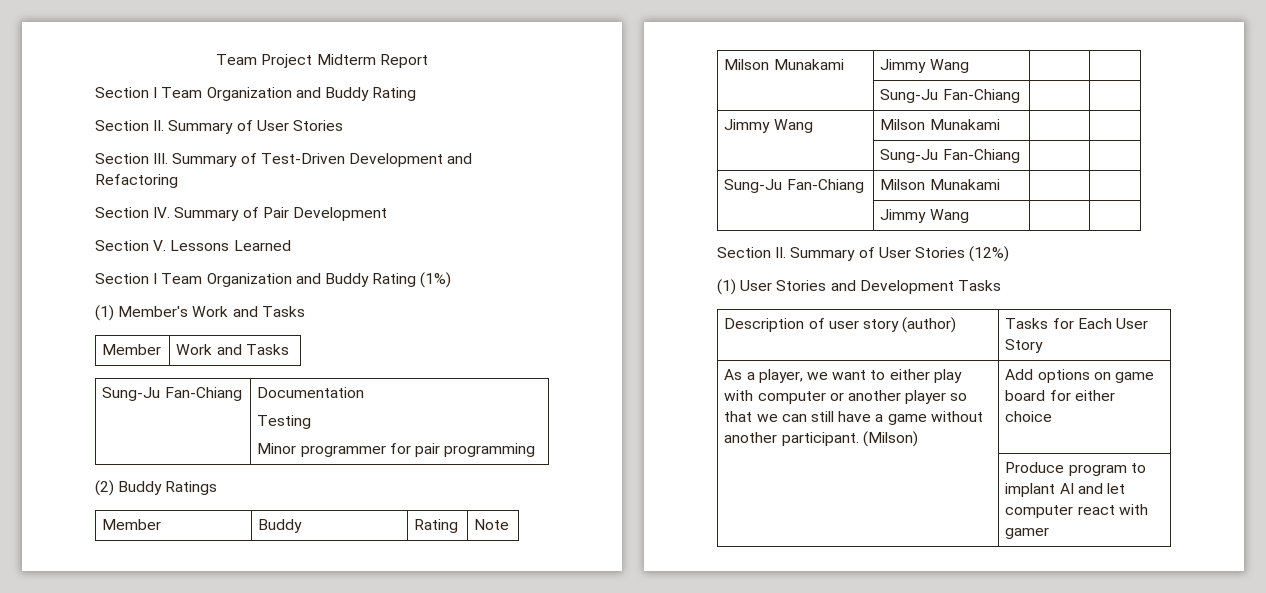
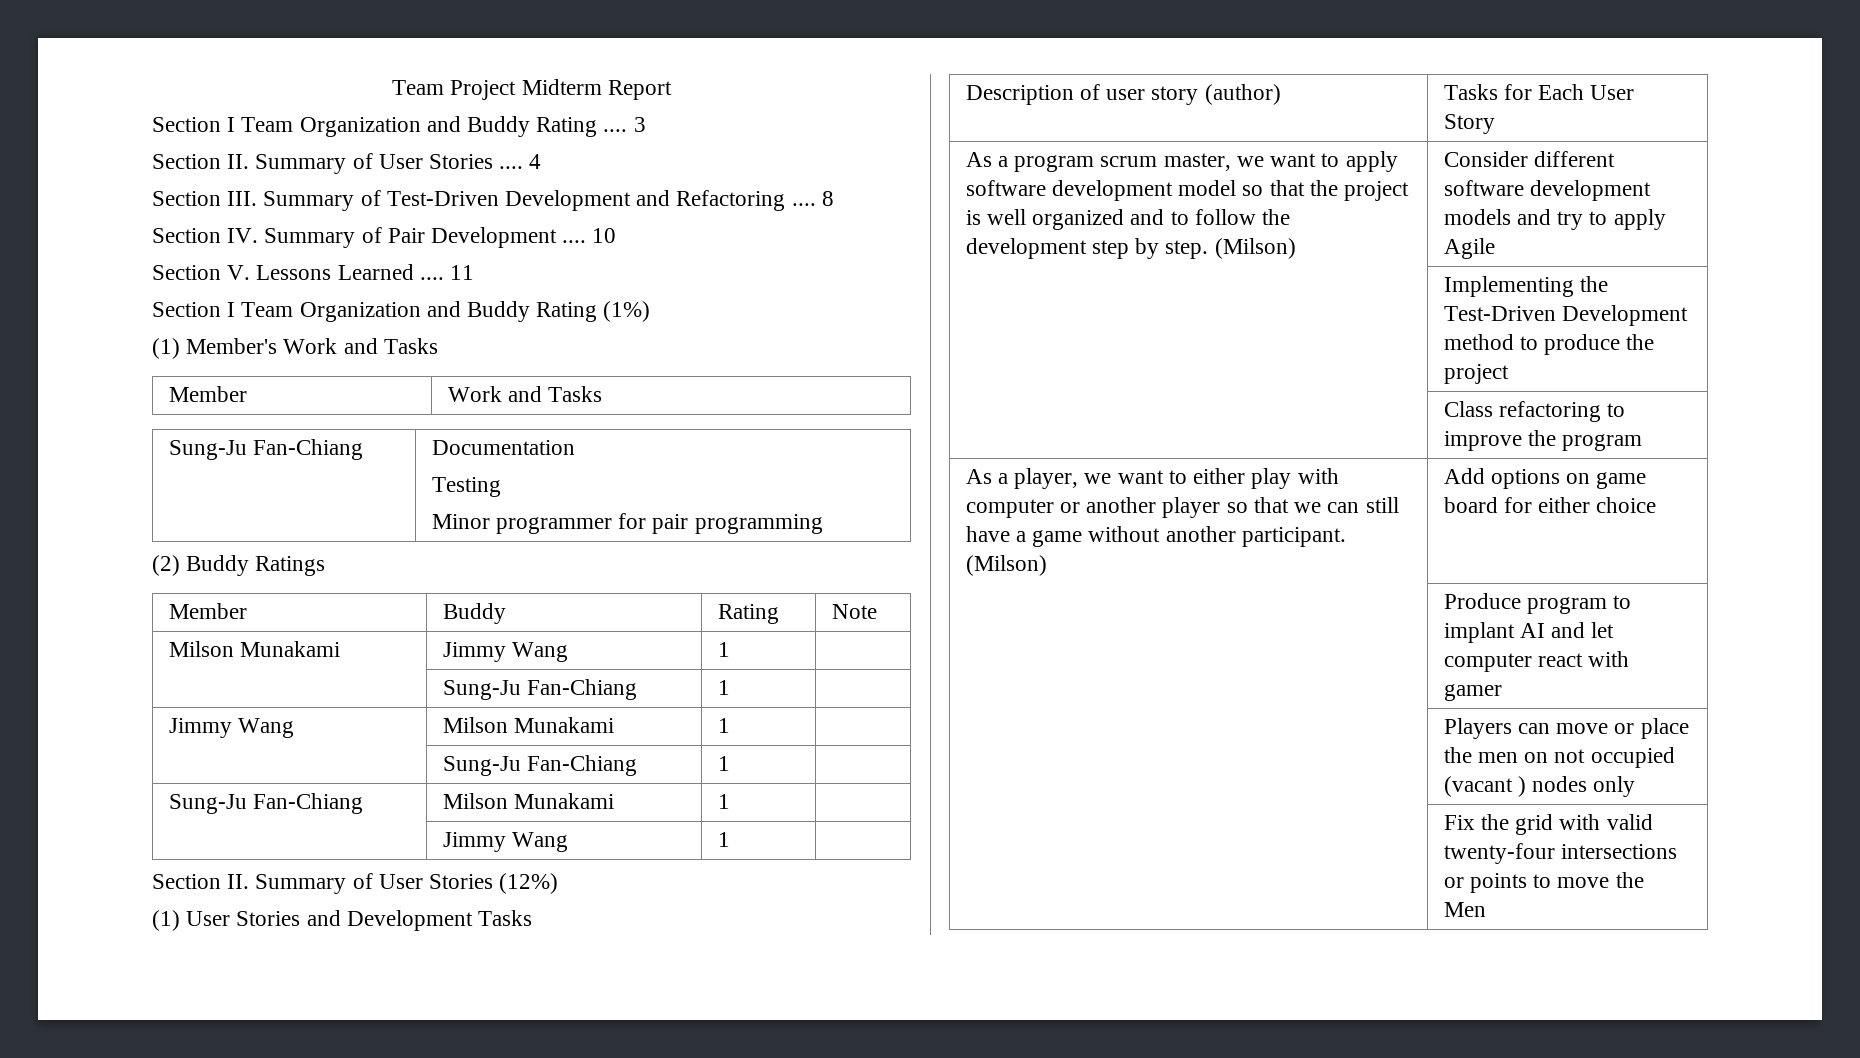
  Team Project Midterm Report
- Section I Team Organization and Buddy Rating
- Section II. Summary of User Stories
+ Section I Team Organization and Buddy Rating .... 3
+ Section II. Summary of User Stories .... 4
- Section III. Summary of Test-Driven Development and Refactoring
+ Section III. Summary of Test-Driven Development and Refactoring .... 8
- Section IV. Summary of Pair Development
+ Section IV. Summary of Pair Development .... 10
- Section V. Lessons Learned
+ Section V. Lessons Learned .... 11
- Milson Munakami | Jimmy Wang | |
- | Sung-Ju Fan-Chiang | |
+ Milson Munakami | Jimmy Wang | 1 |
+ | Sung-Ju Fan-Chiang | 1 |
- Jimmy Wang | Milson Munakami | |
- | Sung-Ju Fan-Chiang | |
+ Jimmy Wang | Milson Munakami | 1 |
+ | Sung-Ju Fan-Chiang | 1 |
- Sung-Ju Fan-Chiang | Milson Munakami | |
- | Jimmy Wang | |
+ Sung-Ju Fan-Chiang | Milson Munakami | 1 |
+ | Jimmy Wang | 1 |
+ As a program scrum master, we want to apply software development model so that the project is well organized and to follow the development step by step. (Milson) | Consider different software development models and try to apply Agile
+ | Implementing the Test-Driven Development method to produce the project
+ | Class refactoring to improve the program
+ | Players can move or place the men on not occupied (vacant ) nodes only
+ | Fix the grid with valid twenty-four intersections or points to move the Men

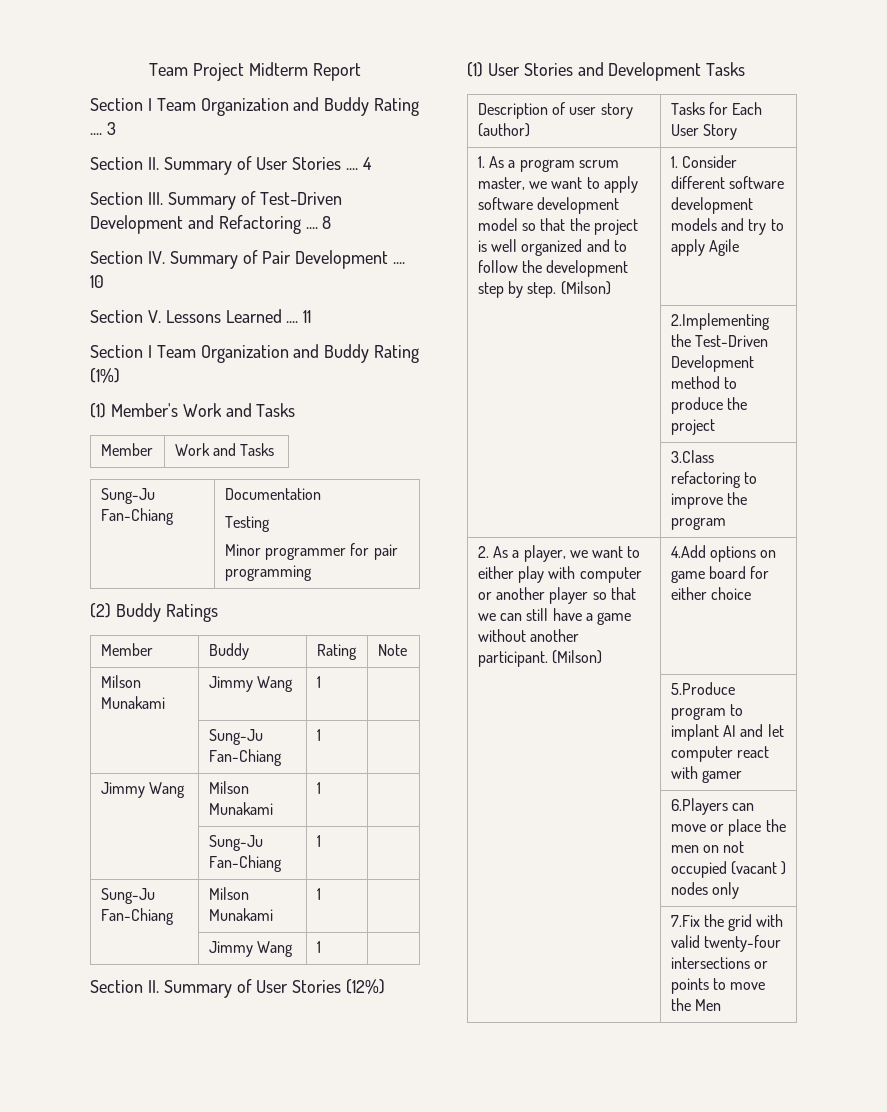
- As a program scrum master, we want to apply software development model so that the project is well organized and to follow the development step by step. (Milson) | Consider different software development models and try to apply Agile
+ 1. As a program scrum master, we want to apply software development model so that the project is well organized and to follow the development step by step. (Milson) | 1. Consider different software development models and try to apply Agile
- | Implementing the Test-Driven Development method to produce the project
+ | 2.Implementing the Test-Driven Development method to produce the project
- | Class refactoring to improve the program
+ | 3.Class refactoring to improve the program
- As a player, we want to either play with computer or another player so that we can still have a game without another participant. (Milson) | Add options on game board for either choice
+ 2. As a player, we want to either play with computer or another player so that we can still have a game without another participant. (Milson) | 4.Add options on game board for either choice
- | Produce program to implant AI and let computer react with gamer
+ | 5.Produce program to implant AI and let computer react with gamer
- | Players can move or place the men on not occupied (vacant ) nodes only
+ | 6.Players can move or place the men on not occupied (vacant ) nodes only
- | Fix the grid with valid twenty-four intersections or points to move the Men
+ | 7.Fix the grid with valid twenty-four intersections or points to move the Men

